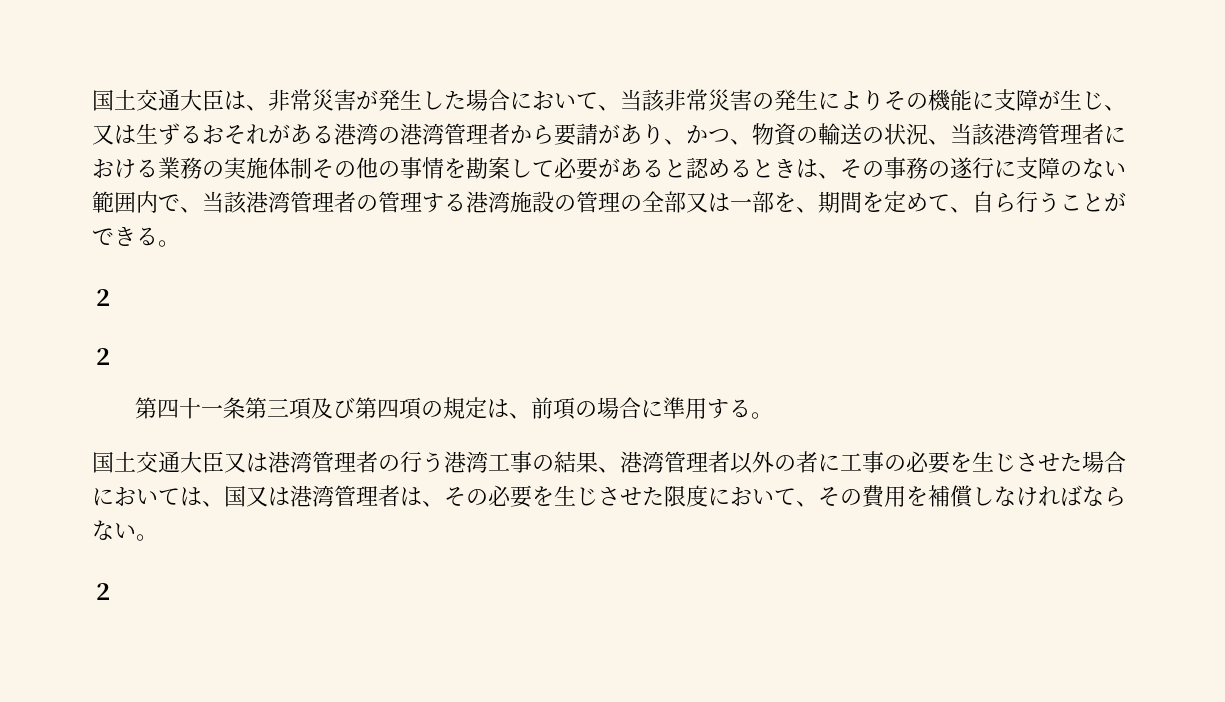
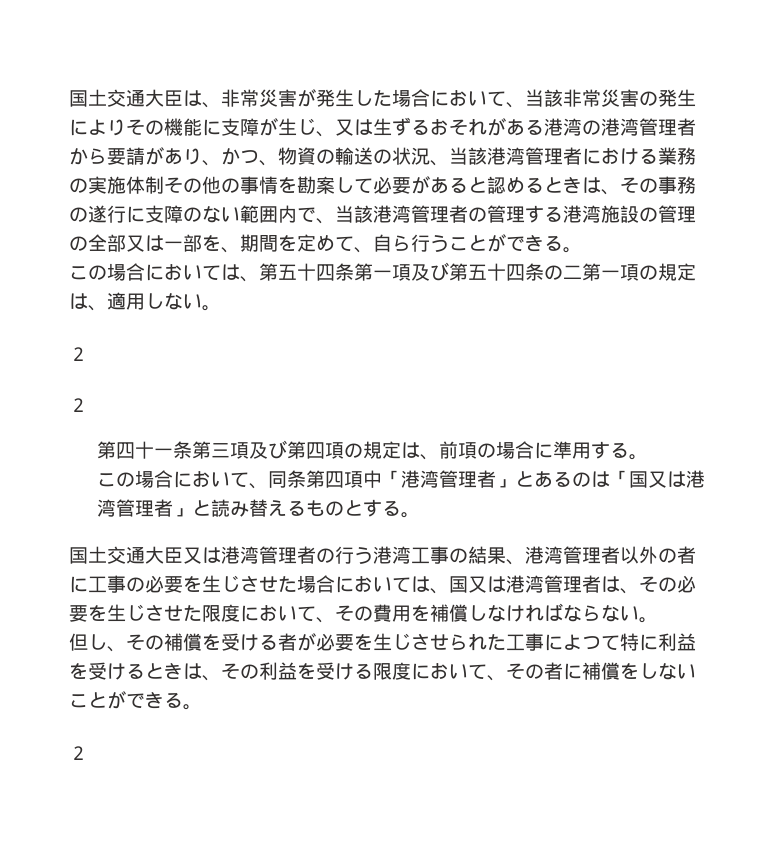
+ この場合においては、第五十四条第一項及び第五十四条の二第一項の規定は、適用しない。
+ この場合において、同条第四項中「港湾管理者」とあるのは「国又は港湾管理者」と読み替えるものとする。
+ 但し、その補償を受ける者が必要を生じさせられた工事によつて特に利益を受けるときは、その利益を受ける限度において、その者に補償をしないことができる。

